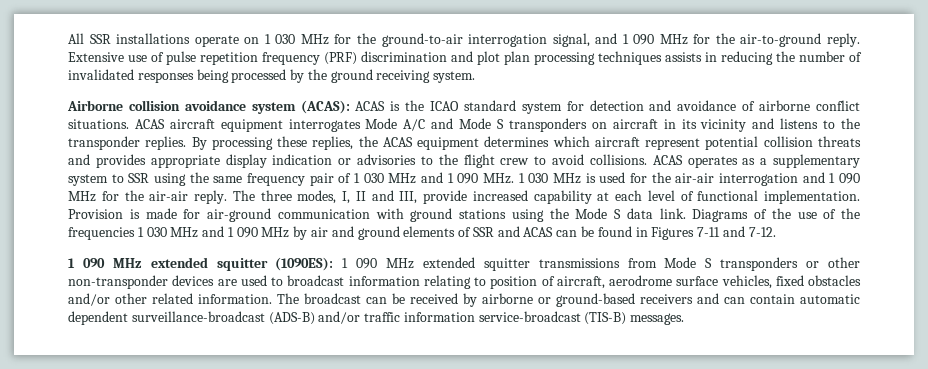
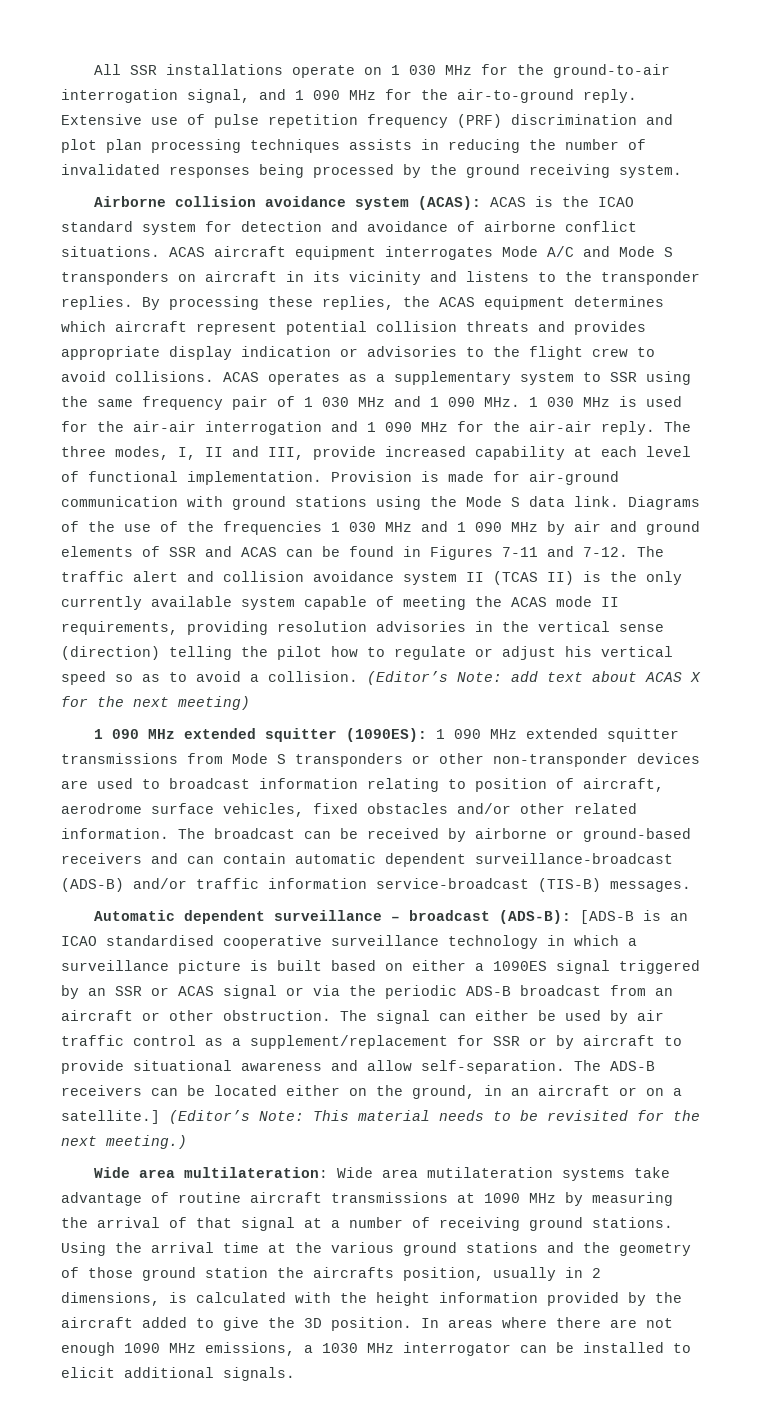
+ The traffic alert and collision avoidance system II (TCAS II) is the only currently available system capable of meeting the ACAS mode II requirements, providing resolution advisories in the vertical sense (direction) telling the pilot how to regulate or adjust his vertical speed so as to avoid a collision. (Editor’s Note: add text about ACAS X for the next meeting)
+ Automatic dependent surveillance – broadcast (ADS-B): [ADS-B is an ICAO standardised cooperative surveillance technology in which a surveillance picture is built based on either a 1090ES signal triggered by an SSR or ACAS signal or via the periodic ADS-B broadcast from an aircraft or other obstruction. The signal can either be used by air traffic control as a supplement/replacement for SSR or by aircraft to provide situational awareness and allow self-separation. The ADS-B receivers can be located either on the ground, in an aircraft or on a satellite.] (Editor’s Note: This material needs to be revisited for the next meeting.)
+ Wide area multilateration: Wide area mutilateration systems take advantage of routine aircraft transmissions at 1090 MHz by measuring the arrival of that signal at a number of receiving ground stations. Using the arrival time at the various ground stations and the geometry of those ground station the aircrafts position, usually in 2 dimensions, is calculated with the height information provided by the aircraft added to give the 3D position. In areas where there are not enough 1090 MHz emissions, a 1030 MHz interrogator can be installed to elicit additional signals.

